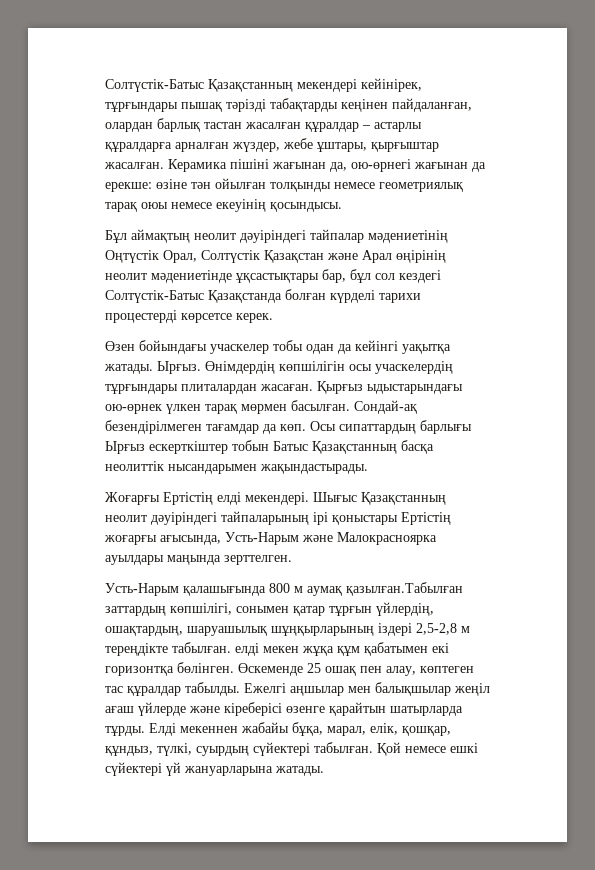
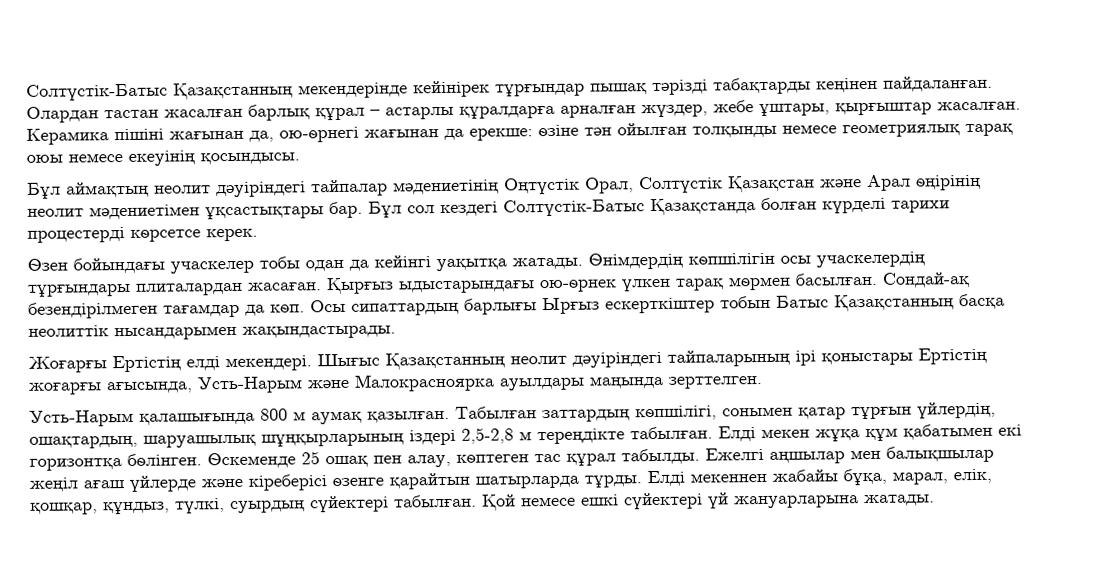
- Солтүстік-Батыс Қазақстанның мекендері кейінірек, тұрғындары пышақ тәрізді табақтарды кеңінен пайдаланған, олардан барлық тастан жасалған құралдар – астарлы құралдарға арналған жүздер, жебе ұштары, қырғыштар жасалған.
+ Солтүстік-Батыс Қазақстанның мекендерінде кейінірек тұрғындар пышақ тәрізді табақтарды кеңінен пайдаланған. Олардан тастан жасалған барлық құрал – астарлы құралдарға арналған жүздер, жебе ұштары, қырғыштар жасалған.
- Бұл аймақтың неолит дәуіріндегі тайпалар мәдениетінің Оңтүстік Орал, Солтүстік Қазақстан және Арал өңірінің неолит мәдениетінде ұқсастықтары бар, бұл сол кездегі Солтүстік-Батыс Қазақстанда болған күрделі тарихи процестерді көрсетсе керек.
+ Бұл аймақтың неолит дәуіріндегі тайпалар мәдениетінің Оңтүстік Орал, Солтүстік Қазақстан және Арал өңірінің неолит мәдениетімен ұқсастықтары бар. Бұл сол кездегі Солтүстік-Батыс Қазақстанда болған күрделі тарихи процестерді көрсетсе керек.
- Ырғыз.
- Усть-Нарым қалашығында 800 м аумақ қазылған.Табылған заттардың көпшілігі, сонымен қатар тұрғын үйлердің, ошақтардың, шаруашылық шұңқырларының іздері 2,5-2,8 м тереңдікте табылған. елді мекен жұқа құм қабатымен екі горизонтқа бөлінген.
+ Усть-Нарым қалашығында 800 м аумақ қазылған. Табылған заттардың көпшілігі, сонымен қатар тұрғын үйлердің, ошақтардың, шаруашылық шұңқырларының іздері 2,5-2,8 м тереңдікте табылған. Елді мекен жұқа құм қабатымен екі горизонтқа бөлінген.
- Өскеменде 25 ошақ пен алау, көптеген тас құралдар табылды.
+ Өскеменде 25 ошақ пен алау, көптеген тас құрал табылды.

